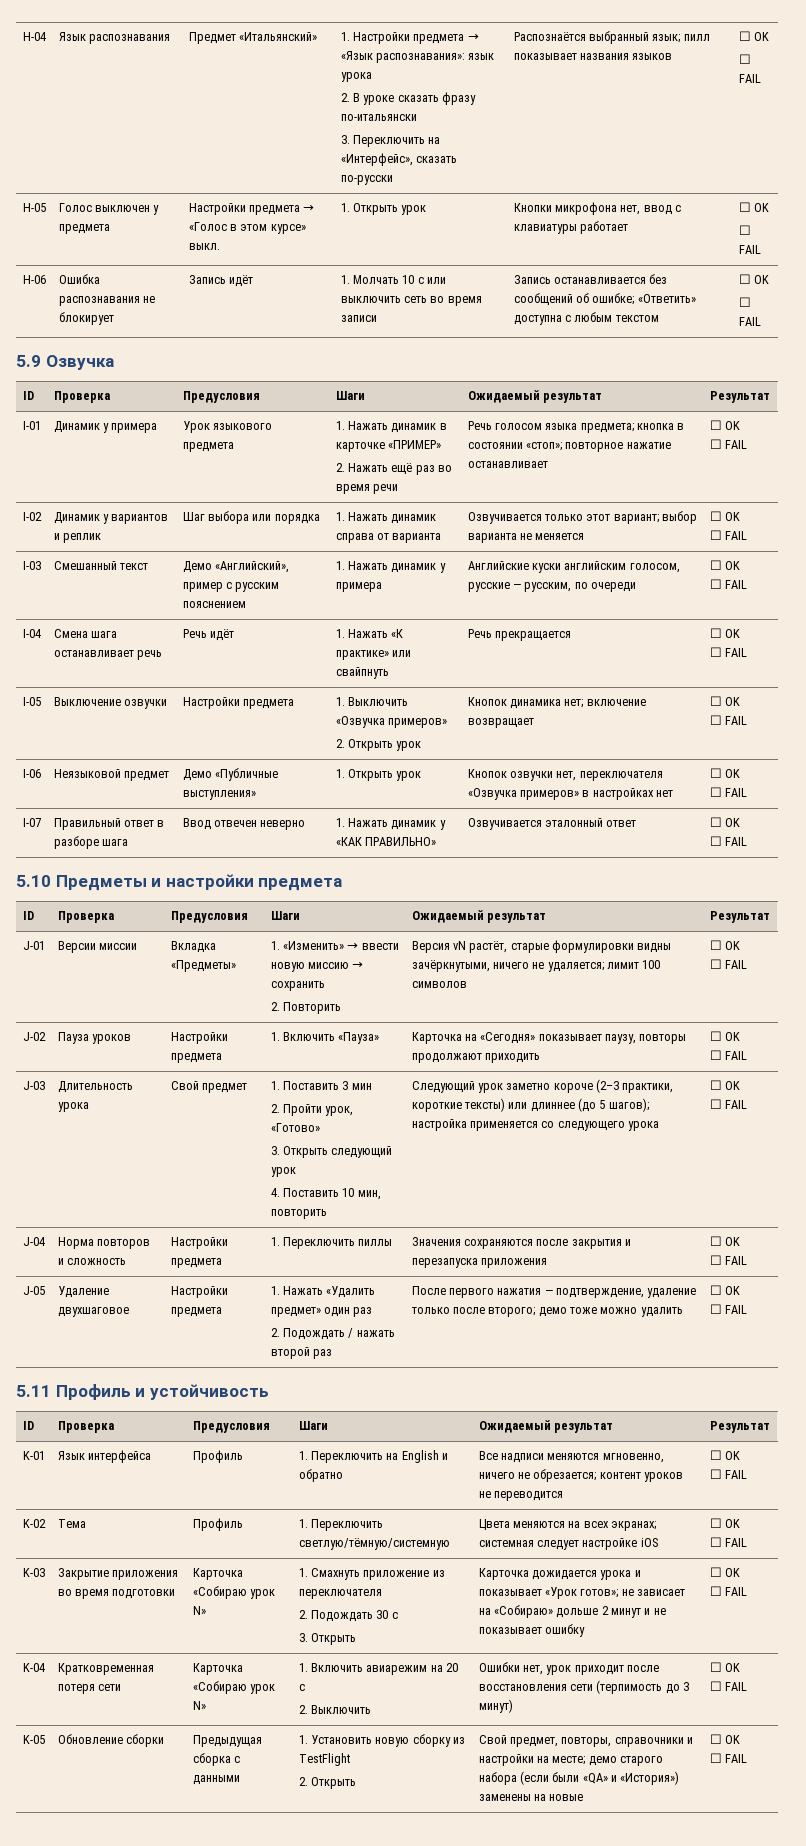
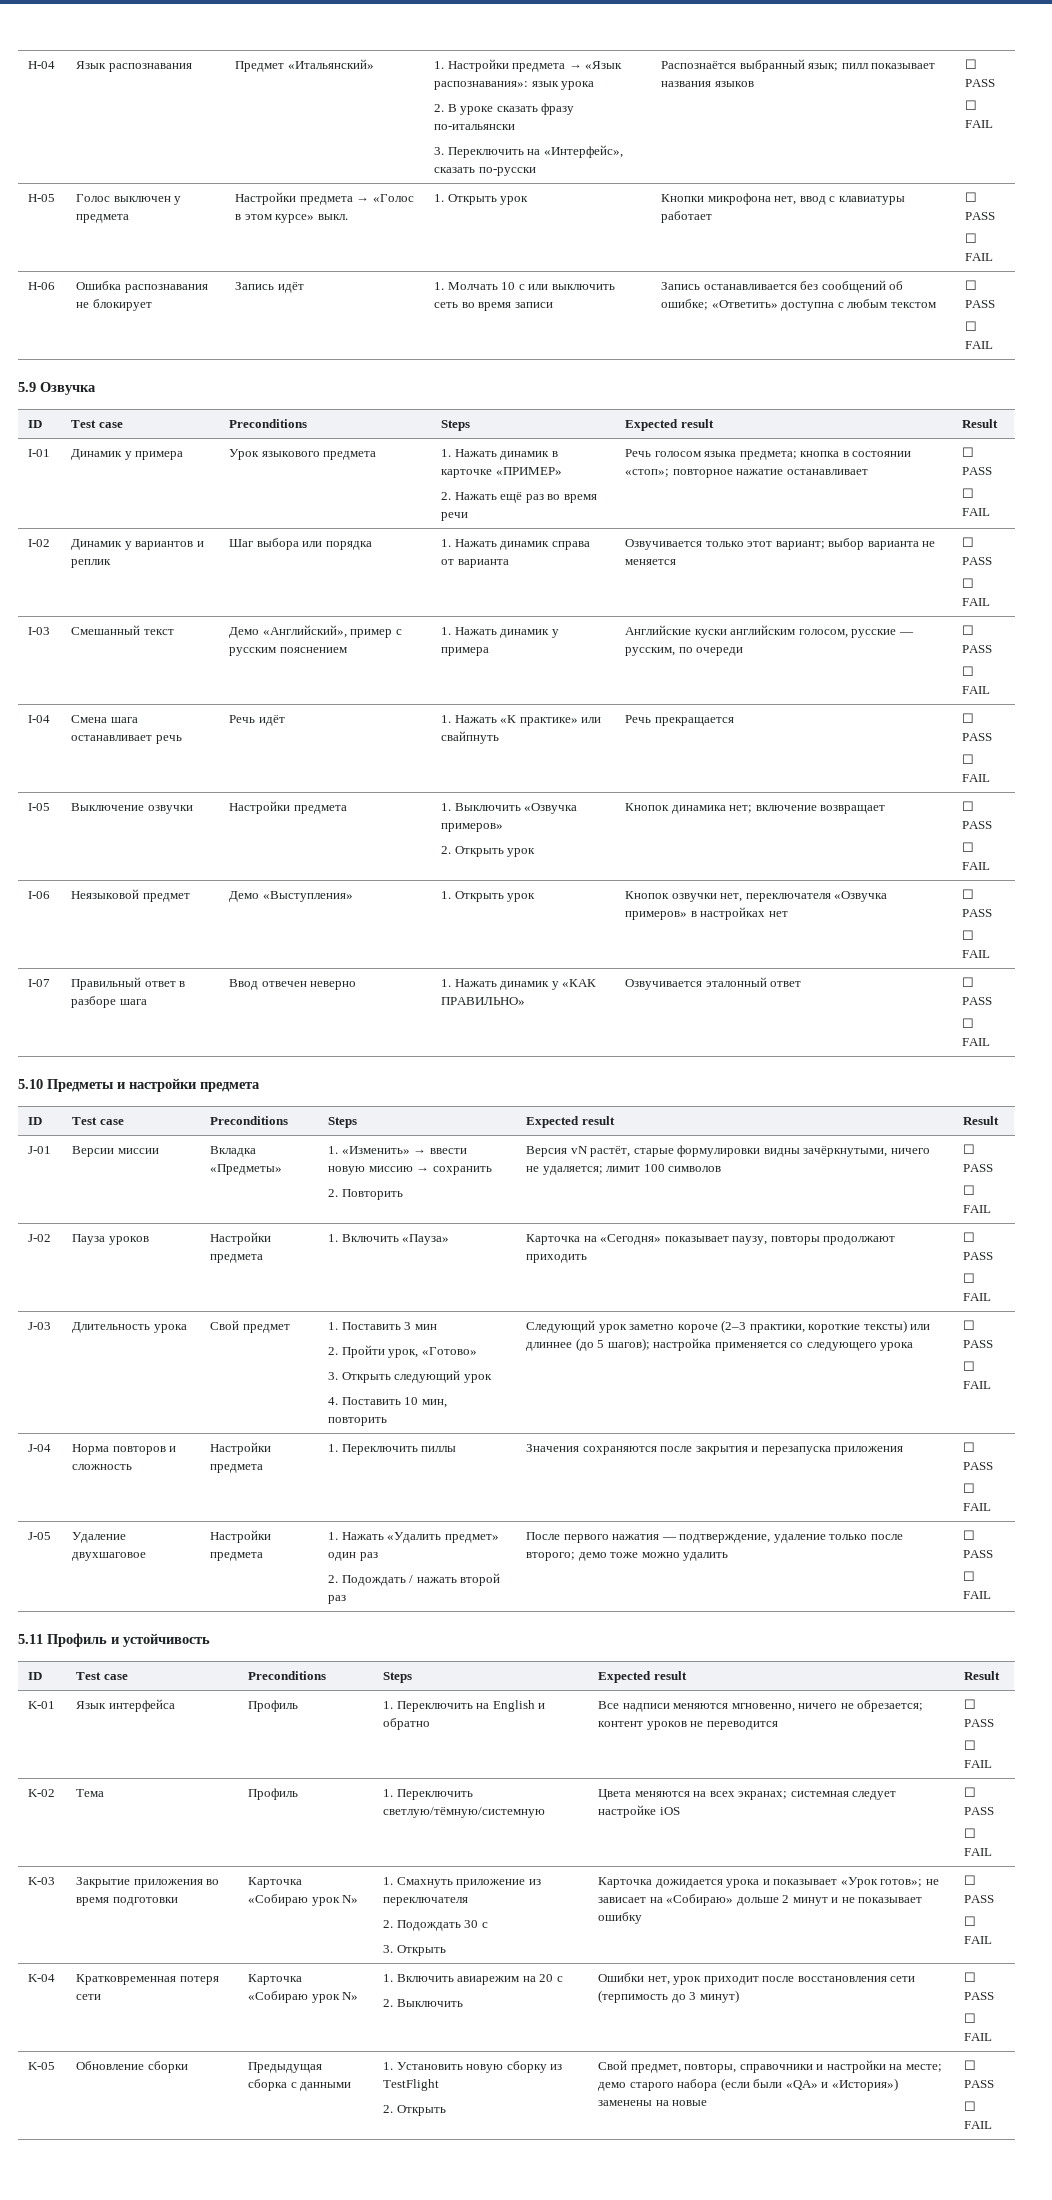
  H-04 | Язык распознавания | Предмет «Итальянский» | 1. Настройки предмета → «Язык распознавания»: язык урока
  2. В уроке сказать фразу по-итальянски
- 3. Переключить на «Интерфейс», сказать по-русски | Распознаётся выбранный язык; пилл показывает названия языков | ☐ OK
+ 3. Переключить на «Интерфейс», сказать по-русски | Распознаётся выбранный язык; пилл показывает названия языков | ☐ PASS
- H-05 | Голос выключен у предмета | Настройки предмета → «Голос в этом курсе» выкл. | 1. Открыть урок | Кнопки микрофона нет, ввод с клавиатуры работает | ☐ OK
+ H-05 | Голос выключен у предмета | Настройки предмета → «Голос в этом курсе» выкл. | 1. Открыть урок | Кнопки микрофона нет, ввод с клавиатуры работает | ☐ PASS
- H-06 | Ошибка распознавания не блокирует | Запись идёт | 1. Молчать 10 с или выключить сеть во время записи | Запись останавливается без сообщений об ошибке; «Ответить» доступна с любым текстом | ☐ OK
+ H-06 | Ошибка распознавания не блокирует | Запись идёт | 1. Молчать 10 с или выключить сеть во время записи | Запись останавливается без сообщений об ошибке; «Ответить» доступна с любым текстом | ☐ PASS
  5.9 Озвучка
- ID | Проверка | Предусловия | Шаги | Ожидаемый результат | Результат
+ ID | Test case | Preconditions | Steps | Expected result | Result
  I-01 | Динамик у примера | Урок языкового предмета | 1. Нажать динамик в карточке «ПРИМЕР»
- 2. Нажать ещё раз во время речи | Речь голосом языка предмета; кнопка в состоянии «стоп»; повторное нажатие останавливает | ☐ OK
+ 2. Нажать ещё раз во время речи | Речь голосом языка предмета; кнопка в состоянии «стоп»; повторное нажатие останавливает | ☐ PASS
- I-02 | Динамик у вариантов и реплик | Шаг выбора или порядка | 1. Нажать динамик справа от варианта | Озвучивается только этот вариант; выбор варианта не меняется | ☐ OK
+ I-02 | Динамик у вариантов и реплик | Шаг выбора или порядка | 1. Нажать динамик справа от варианта | Озвучивается только этот вариант; выбор варианта не меняется | ☐ PASS
- I-03 | Смешанный текст | Демо «Английский», пример с русским пояснением | 1. Нажать динамик у примера | Английские куски английским голосом, русские — русским, по очереди | ☐ OK
+ I-03 | Смешанный текст | Демо «Английский», пример с русским пояснением | 1. Нажать динамик у примера | Английские куски английским голосом, русские — русским, по очереди | ☐ PASS
- I-04 | Смена шага останавливает речь | Речь идёт | 1. Нажать «К практике» или свайпнуть | Речь прекращается | ☐ OK
+ I-04 | Смена шага останавливает речь | Речь идёт | 1. Нажать «К практике» или свайпнуть | Речь прекращается | ☐ PASS
  I-05 | Выключение озвучки | Настройки предмета | 1. Выключить «Озвучка примеров»
- 2. Открыть урок | Кнопок динамика нет; включение возвращает | ☐ OK
+ 2. Открыть урок | Кнопок динамика нет; включение возвращает | ☐ PASS
- I-06 | Неязыковой предмет | Демо «Публичные выступления» | 1. Открыть урок | Кнопок озвучки нет, переключателя «Озвучка примеров» в настройках нет | ☐ OK
+ I-06 | Неязыковой предмет | Демо «Выступления» | 1. Открыть урок | Кнопок озвучки нет, переключателя «Озвучка примеров» в настройках нет | ☐ PASS
- I-07 | Правильный ответ в разборе шага | Ввод отвечен неверно | 1. Нажать динамик у «КАК ПРАВИЛЬНО» | Озвучивается эталонный ответ | ☐ OK
+ I-07 | Правильный ответ в разборе шага | Ввод отвечен неверно | 1. Нажать динамик у «КАК ПРАВИЛЬНО» | Озвучивается эталонный ответ | ☐ PASS
  5.10 Предметы и настройки предмета
- ID | Проверка | Предусловия | Шаги | Ожидаемый результат | Результат
+ ID | Test case | Preconditions | Steps | Expected result | Result
  J-01 | Версии миссии | Вкладка «Предметы» | 1. «Изменить» → ввести новую миссию → сохранить
- 2. Повторить | Версия vN растёт, старые формулировки видны зачёркнутыми, ничего не удаляется; лимит 100 символов | ☐ OK
+ 2. Повторить | Версия vN растёт, старые формулировки видны зачёркнутыми, ничего не удаляется; лимит 100 символов | ☐ PASS
- J-02 | Пауза уроков | Настройки предмета | 1. Включить «Пауза» | Карточка на «Сегодня» показывает паузу, повторы продолжают приходить | ☐ OK
+ J-02 | Пауза уроков | Настройки предмета | 1. Включить «Пауза» | Карточка на «Сегодня» показывает паузу, повторы продолжают приходить | ☐ PASS
- Следующий урок заметно короче (2–3 практики, короткие тексты) или длиннее (до 5 шагов); настройка применяется со следующего урока | ☐ OK
+ Следующий урок заметно короче (2–3 практики, короткие тексты) или длиннее (до 5 шагов); настройка применяется со следующего урока | ☐ PASS
- J-04 | Норма повторов и сложность | Настройки предмета | 1. Переключить пиллы | Значения сохраняются после закрытия и перезапуска приложения | ☐ OK
+ J-04 | Норма повторов и сложность | Настройки предмета | 1. Переключить пиллы | Значения сохраняются после закрытия и перезапуска приложения | ☐ PASS
  J-05 | Удаление двухшаговое | Настройки предмета | 1. Нажать «Удалить предмет» один раз
- 2. Подождать / нажать второй раз | После первого нажатия — подтверждение, удаление только после второго; демо тоже можно удалить | ☐ OK
+ 2. Подождать / нажать второй раз | После первого нажатия — подтверждение, удаление только после второго; демо тоже можно удалить | ☐ PASS
  5.11 Профиль и устойчивость
- ID | Проверка | Предусловия | Шаги | Ожидаемый результат | Результат
+ ID | Test case | Preconditions | Steps | Expected result | Result
- K-01 | Язык интерфейса | Профиль | 1. Переключить на English и обратно | Все надписи меняются мгновенно, ничего не обрезается; контент уроков не переводится | ☐ OK
+ K-01 | Язык интерфейса | Профиль | 1. Переключить на English и обратно | Все надписи меняются мгновенно, ничего не обрезается; контент уроков не переводится | ☐ PASS
- K-02 | Тема | Профиль | 1. Переключить светлую/тёмную/системную | Цвета меняются на всех экранах; системная следует настройке iOS | ☐ OK
+ K-02 | Тема | Профиль | 1. Переключить светлую/тёмную/системную | Цвета меняются на всех экранах; системная следует настройке iOS | ☐ PASS
- Карточка дожидается урока и показывает «Урок готов»; не зависает на «Собираю» дольше 2 минут и не показывает ошибку | ☐ OK
+ Карточка дожидается урока и показывает «Урок готов»; не зависает на «Собираю» дольше 2 минут и не показывает ошибку | ☐ PASS
  K-04 | Кратковременная потеря сети | Карточка «Собираю урок N» | 1. Включить авиарежим на 20 с
- 2. Выключить | Ошибки нет, урок приходит после восстановления сети (терпимость до 3 минут) | ☐ OK
+ 2. Выключить | Ошибки нет, урок приходит после восстановления сети (терпимость до 3 минут) | ☐ PASS
  K-05 | Обновление сборки | Предыдущая сборка с данными | 1. Установить новую сборку из TestFlight
- 2. Открыть | Свой предмет, повторы, справочники и настройки на месте; демо старого набора (если были «QA» и «История») заменены на новые | ☐ OK
+ 2. Открыть | Свой предмет, повторы, справочники и настройки на месте; демо старого набора (если были «QA» и «История») заменены на новые | ☐ PASS

